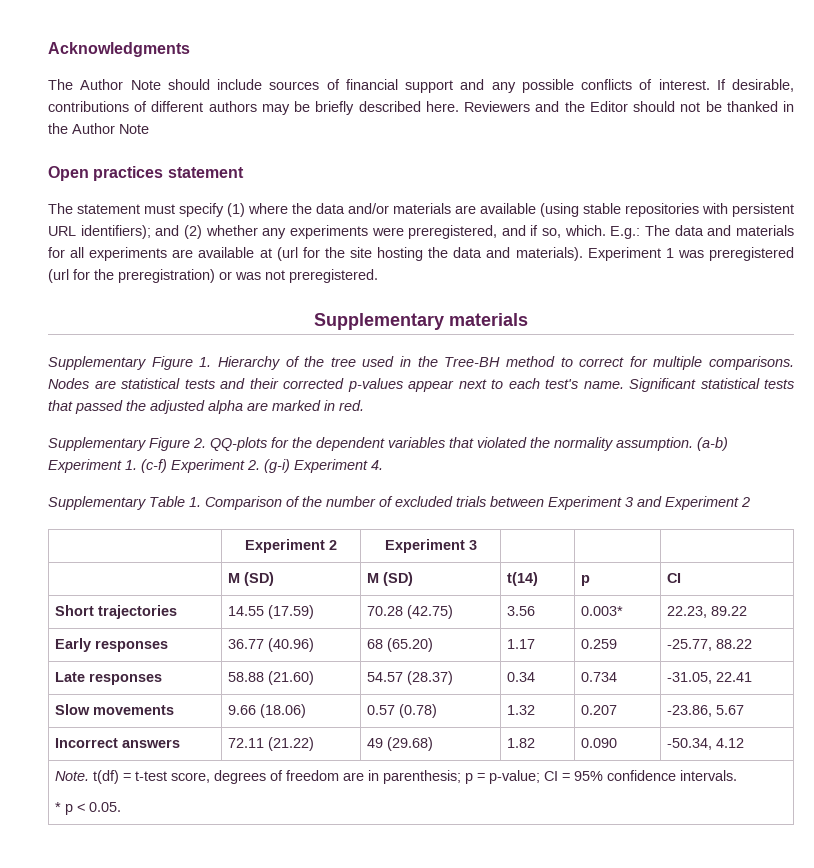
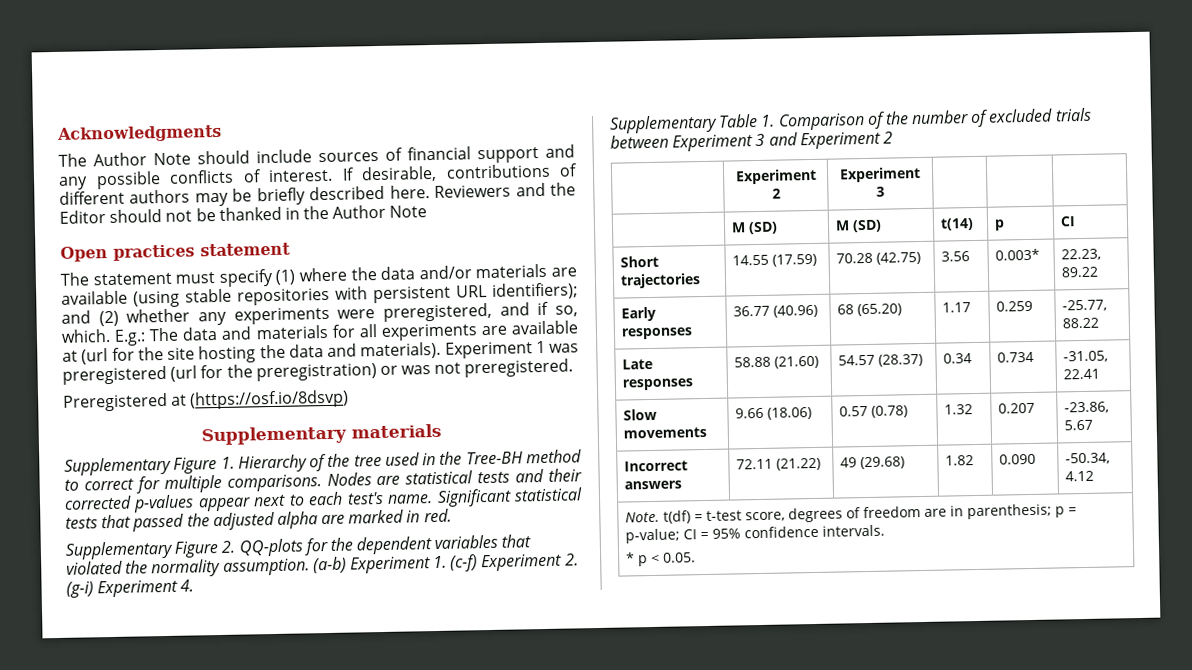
+ Preregistered at (https://osf.io/8dsvp)

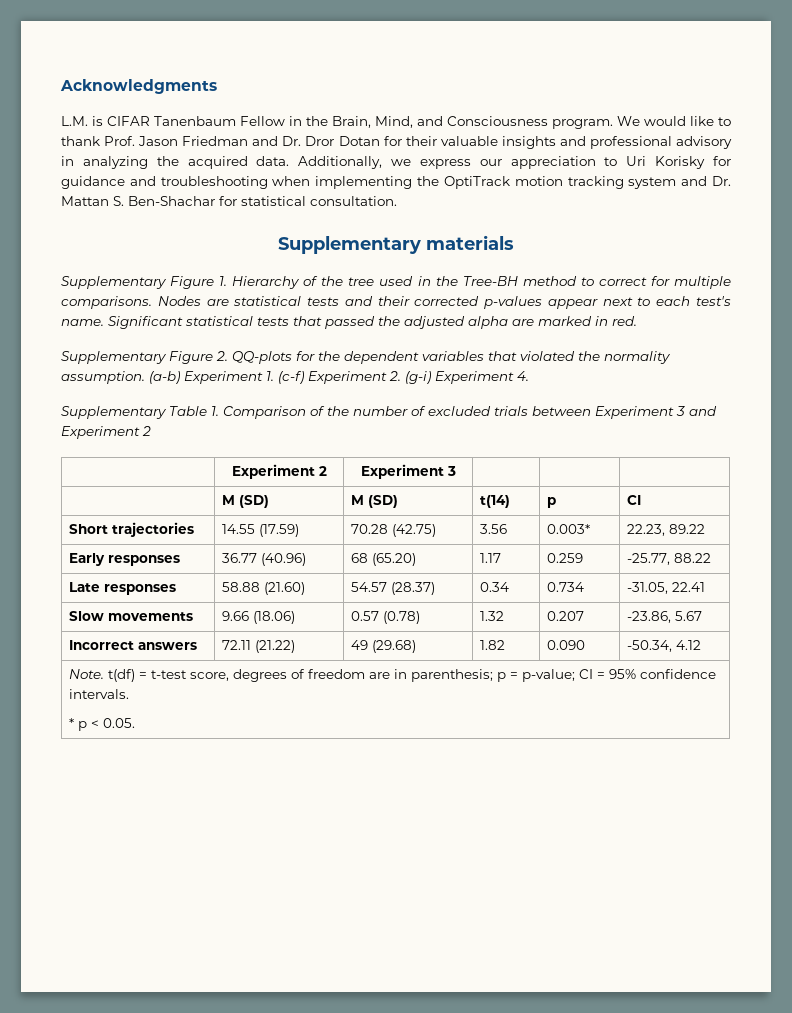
- The Author Note should include sources of financial support and any possible conflicts of interest. If desirable, contributions of different authors may be briefly described here. Reviewers and the Editor should not be thanked in the Author Note
- Open practices statement
- The statement must specify (1) where the data and/or materials are available (using stable repositories with persistent URL identifiers); and (2) whether any experiments were preregistered, and if so, which. E.g.: The data and materials for all experiments are available at (url for the site hosting the data and materials). Experiment 1 was preregistered (url for the preregistration) or was not preregistered.
- Preregistered at (https://osf.io/8dsvp)
+ L.M. is CIFAR Tanenbaum Fellow in the Brain, Mind, and Consciousness program. We would like to thank Prof. Jason Friedman and Dr. Dror Dotan for their valuable insights and professional advisory in analyzing the acquired data. Additionally, we express our appreciation to Uri Korisky for guidance and troubleshooting when implementing the OptiTrack motion tracking system and Dr. Mattan S. Ben-Shachar for statistical consultation.

